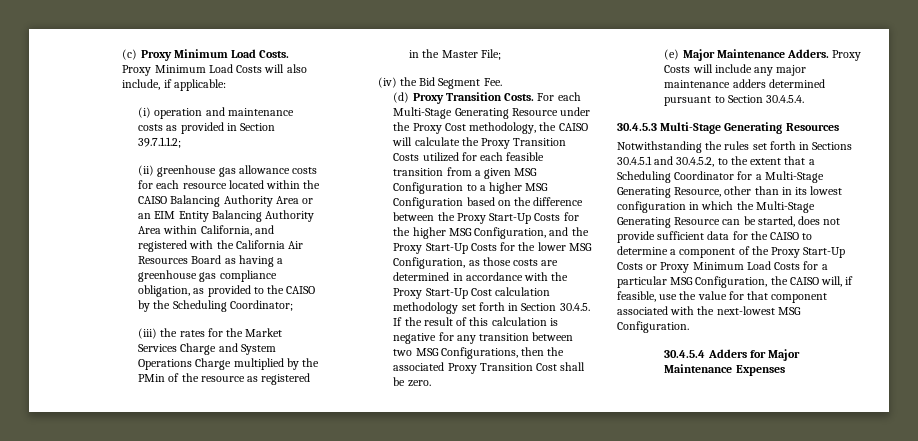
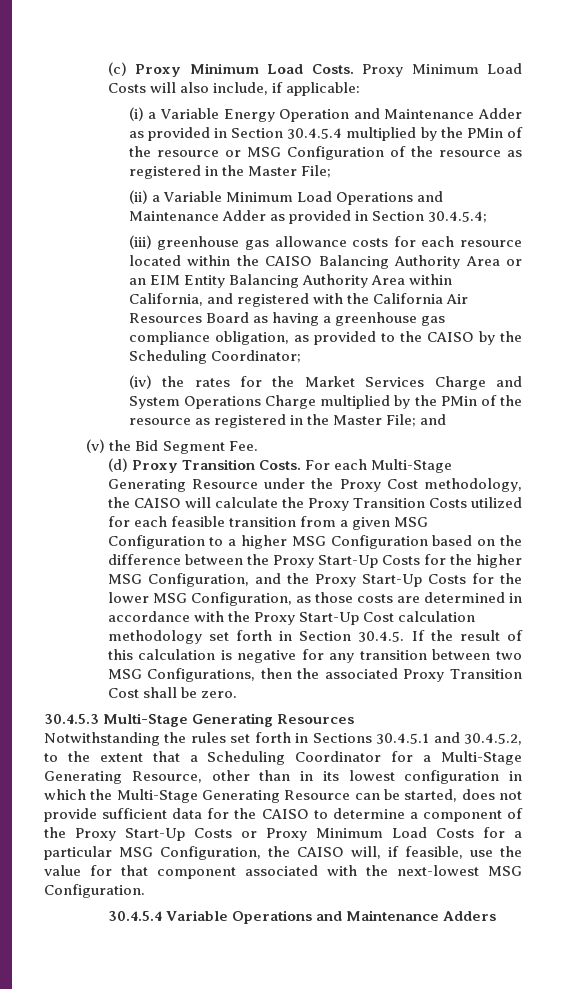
- (i) operation and maintenance costs as provided in Section 39.7.1.1.2;
- (ii) greenhouse gas allowance costs for each resource located within the CAISO Balancing Authority Area or an EIM Entity Balancing Authority Area within California, and registered with the California Air Resources Board as having a greenhouse gas compliance obligation, as provided to the CAISO by the Scheduling Coordinator;
+ (i) a Variable Energy Operation and Maintenance Adder as provided in Section 30.4.5.4 multiplied by the PMin of the resource or MSG Configuration of the resource as registered in the Master File;
+ (ii) a Variable Minimum Load Operations and Maintenance Adder as provided in Section 30.4.5.4;
+ (iii) greenhouse gas allowance costs for each resource located within the CAISO Balancing Authority Area or an EIM Entity Balancing Authority Area within California, and registered with the California Air Resources Board as having a greenhouse gas compliance obligation, as provided to the CAISO by the Scheduling Coordinator;
- (iii) the rates for the Market Services Charge and System Operations Charge multiplied by the PMin of the resource as registered in the Master File;
- (iv) the Bid Segment Fee.
+ (iv) the rates for the Market Services Charge and System Operations Charge multiplied by the PMin of the resource as registered in the Master File; and
+ (v) the Bid Segment Fee.
- (e) Major Maintenance Adders. Proxy Costs will include any major maintenance adders determined pursuant to Section 30.4.5.4.
- 30.4.5.4 Adders for Major Maintenance Expenses
+ 30.4.5.4 Variable Operations and Maintenance Adders

